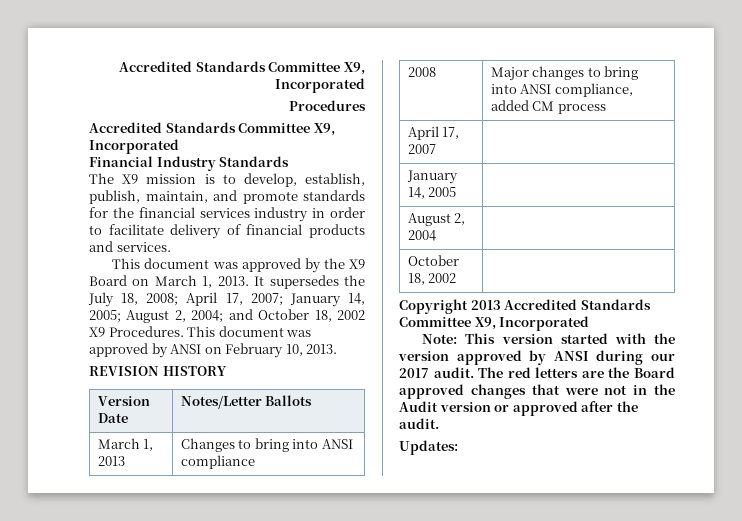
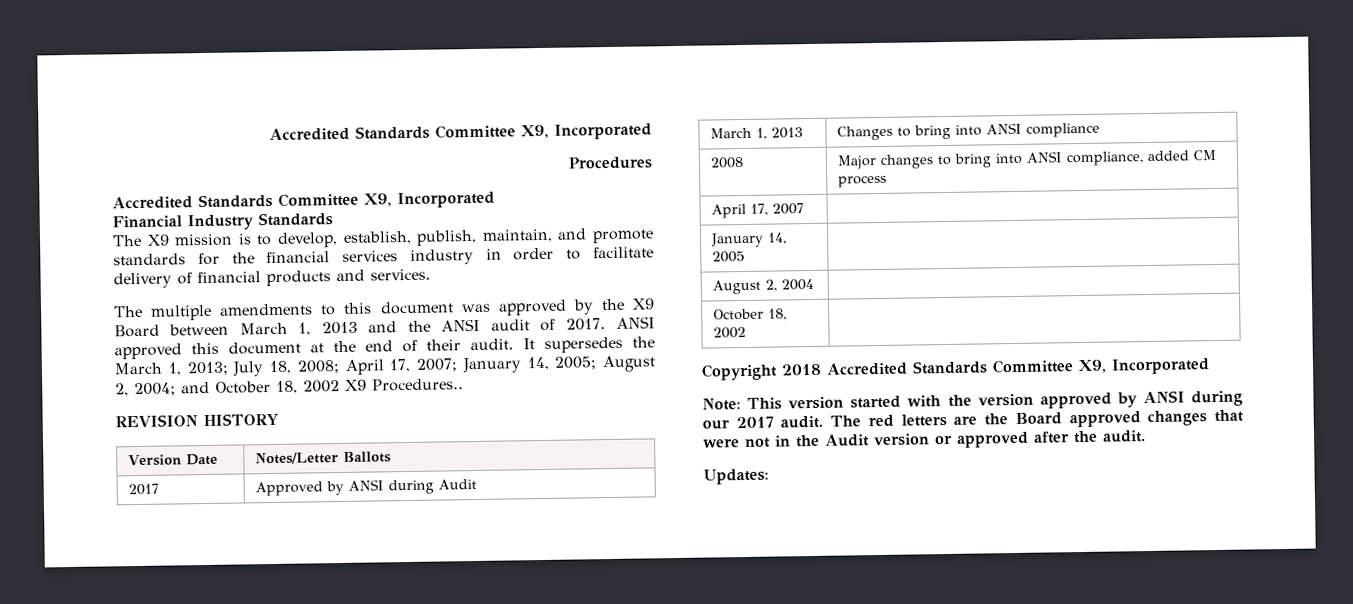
- This document was approved by the X9 Board on March 1, 2013. It supersedes the July 18, 2008; April 17, 2007; January 14, 2005; August 2, 2004; and October 18, 2002 X9 Procedures. This document was approved by ANSI on February 10, 2013.
+ The multiple amendments to this document was approved by the X9 Board between March 1, 2013 and the ANSI audit of 2017. ANSI approved this document at the end of their audit. It supersedes the March 1, 2013; July 18, 2008; April 17, 2007; January 14, 2005; August 2, 2004; and October 18, 2002 X9 Procedures..
+ 2017 | Approved by ANSI during Audit
- Copyright 2013 Accredited Standards Committee X9, Incorporated
+ Copyright 2018 Accredited Standards Committee X9, Incorporated

